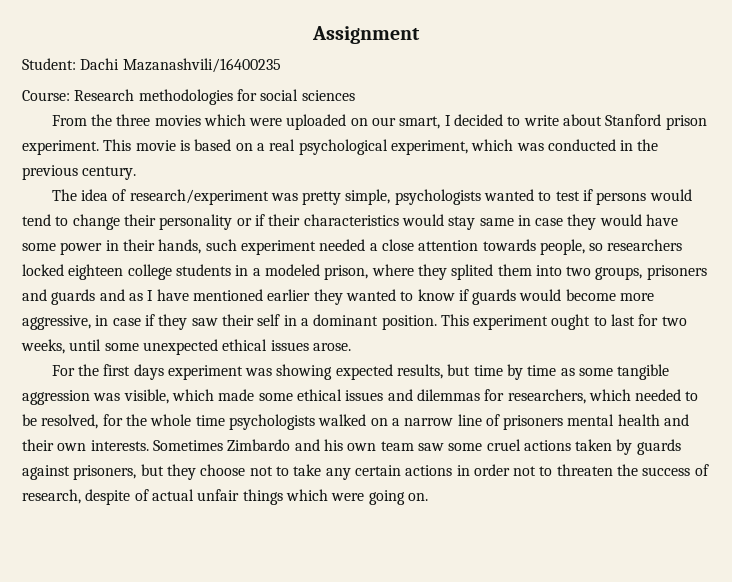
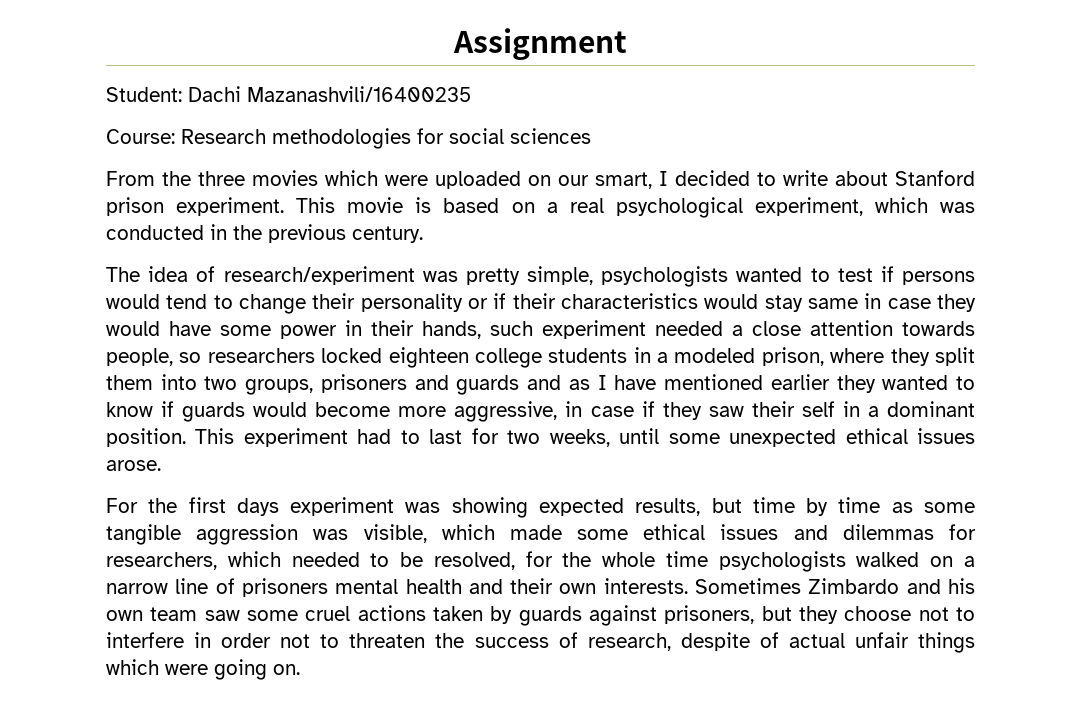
- The idea of research/experiment was pretty simple, psychologists wanted to test if persons would tend to change their personality or if their characteristics would stay same in case they would have some power in their hands, such experiment needed a close attention towards people, so researchers locked eighteen college students in a modeled prison, where they splited them into two groups, prisoners and guards and as I have mentioned earlier they wanted to know if guards would become more aggressive, in case if they saw their self in a dominant position.
+ The idea of research/experiment was pretty simple, psychologists wanted to test if persons would tend to change their personality or if their characteristics would stay same in case they would have some power in their hands, such experiment needed a close attention towards people, so researchers locked eighteen college students in a modeled prison, where they split them into two groups, prisoners and guards and as I have mentioned earlier they wanted to know if guards would become more aggressive, in case if they saw their self in a dominant position.
- This experiment ought to last for two weeks, until some unexpected ethical issues arose.
+ This experiment had to last for two weeks, until some unexpected ethical issues arose.
- Sometimes Zimbardo and his own team saw some cruel actions taken by guards against prisoners, but they choose not to take any certain actions in order not to threaten the success of research, despite of actual unfair things which were going on.
+ Sometimes Zimbardo and his own team saw some cruel actions taken by guards against prisoners, but they choose not to interfere in order not to threaten the success of research, despite of actual unfair things which were going on.

